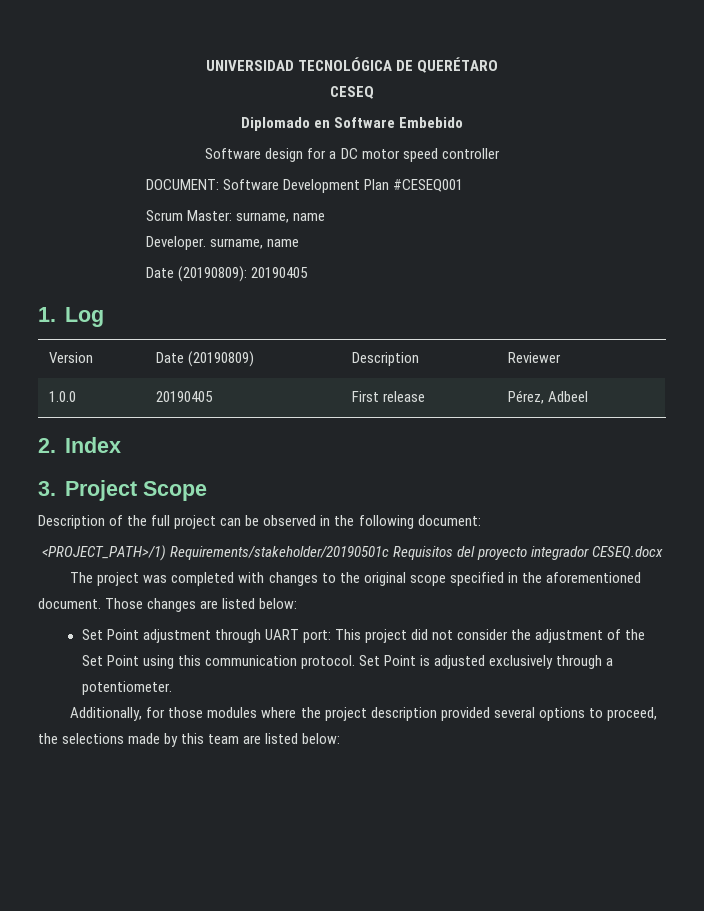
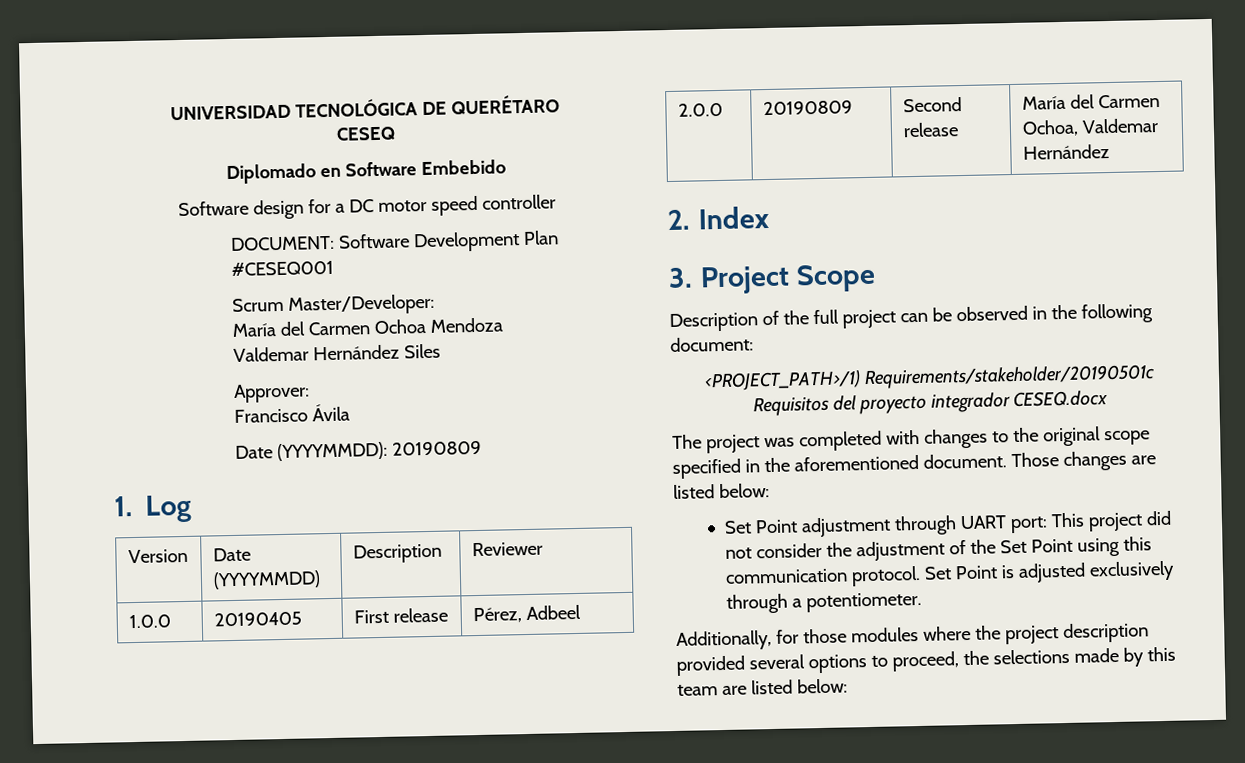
- Scrum Master: surname, name
- Developer. surname, name
- Date (20190809): 20190405
+ Scrum Master/Developer:
+ María del Carmen Ochoa Mendoza
+ Valdemar Hernández Siles
+ Approver:
+ Francisco Ávila
+ Date (YYYYMMDD): 20190809
- Version | Date (20190809) | Description | Reviewer
+ Version | Date (YYYYMMDD) | Description | Reviewer
+ 2.0.0 | 20190809 | Second release | María del Carmen Ochoa, Valdemar Hernández

